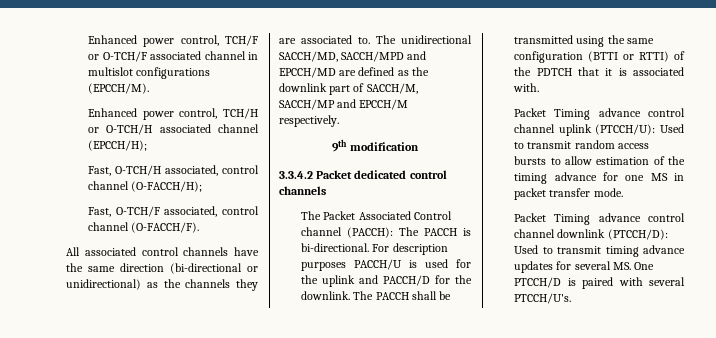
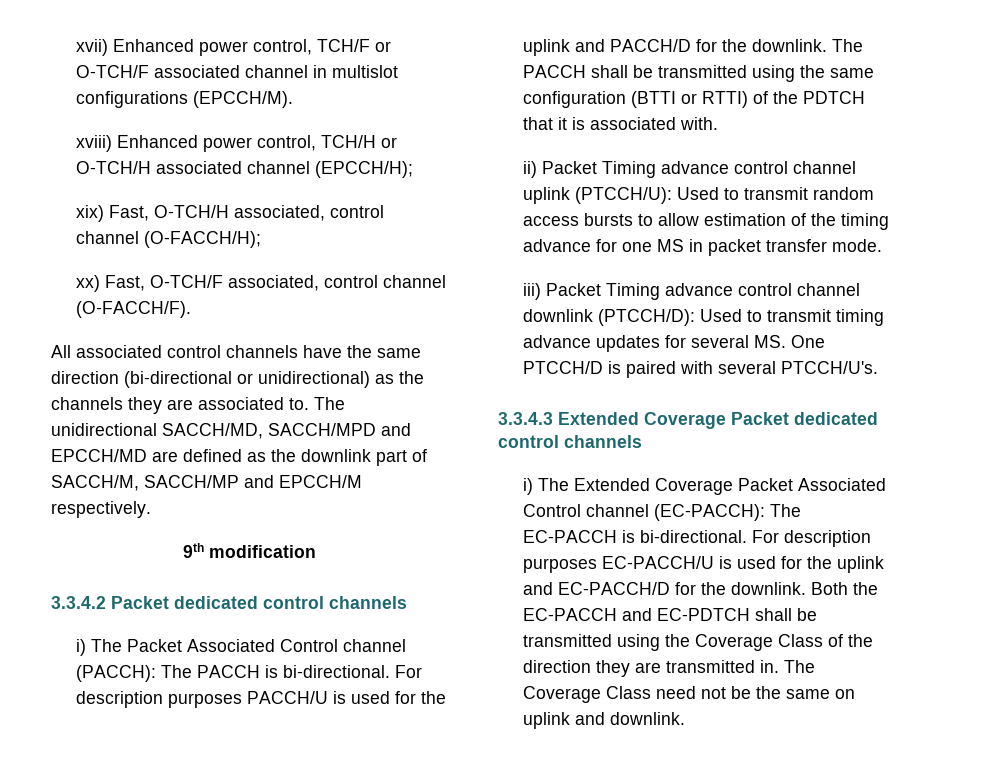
- Enhanced power control, TCH/F or O-TCH/F associated channel in multislot configurations (EPCCH/M).
+ xvii) Enhanced power control, TCH/F or O-TCH/F associated channel in multislot configurations (EPCCH/M).
- Enhanced power control, TCH/H or O-TCH/H associated channel (EPCCH/H);
+ xviii) Enhanced power control, TCH/H or O-TCH/H associated channel (EPCCH/H);
- Fast, O-TCH/H associated, control channel (O-FACCH/H);
+ xix) Fast, O-TCH/H associated, control channel (O-FACCH/H);
- Fast, O-TCH/F associated, control channel (O-FACCH/F).
+ xx) Fast, O-TCH/F associated, control channel (O-FACCH/F).
- The Packet Associated Control channel (PACCH): The PACCH is bi-directional.
+ i) The Packet Associated Control channel (PACCH): The PACCH is bi-directional.
- Packet Timing advance control channel uplink (PTCCH/U): Used to transmit random access bursts to allow estimation of the timing advance for one MS in packet transfer mode.
+ ii) Packet Timing advance control channel uplink (PTCCH/U): Used to transmit random access bursts to allow estimation of the timing advance for one MS in packet transfer mode.
- Packet Timing advance control channel downlink (PTCCH/D): Used to transmit timing advance updates for several MS. One PTCCH/D is paired with several PTCCH/U's.
+ iii) Packet Timing advance control channel downlink (PTCCH/D): Used to transmit timing advance updates for several MS. One PTCCH/D is paired with several PTCCH/U's.
+ 3.3.4.3 Extended Coverage Packet dedicated control channels
+ i) The Extended Coverage Packet Associated Control channel (EC-PACCH): The EC-PACCH is bi-directional. For description purposes EC-PACCH/U is used for the uplink and EC-PACCH/D for the downlink. Both the EC-PACCH and EC-PDTCH shall be transmitted using the Coverage Class of the direction they are transmitted in. The Coverage Class need not be the same on uplink and downlink.

